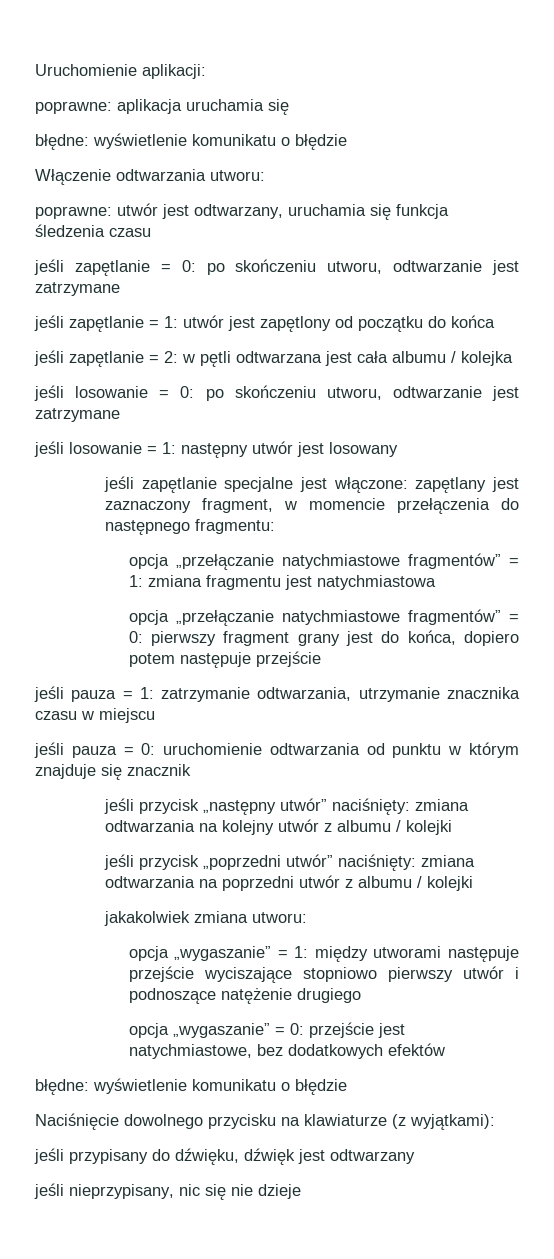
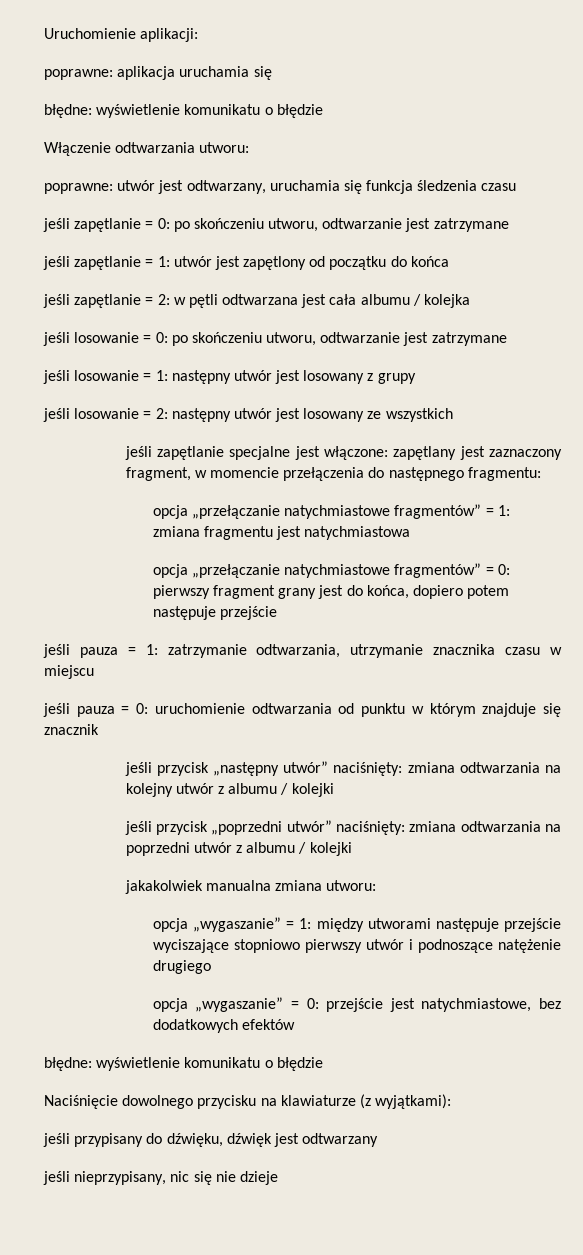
- jeśli losowanie = 1: następny utwór jest losowany
+ jeśli losowanie = 1: następny utwór jest losowany z grupy
+ jeśli losowanie = 2: następny utwór jest losowany ze wszystkich
- jakakolwiek zmiana utworu:
+ jakakolwiek manualna zmiana utworu:

